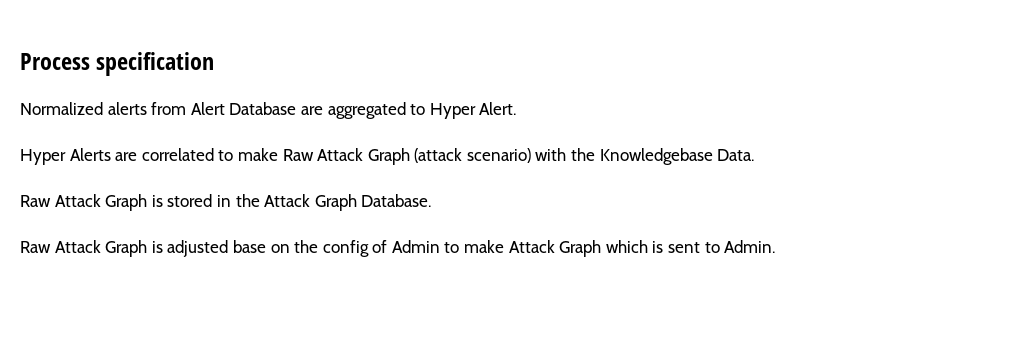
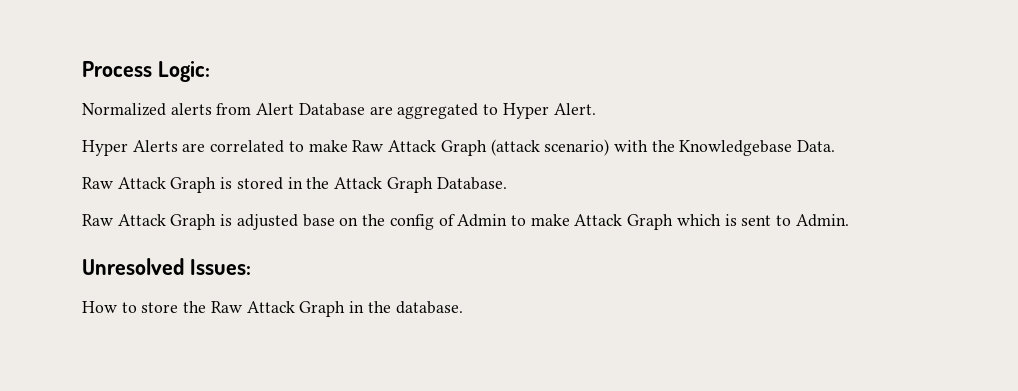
- Process specification
+ Process Logic:
+ Unresolved Issues:
+ How to store the Raw Attack Graph in the database.

